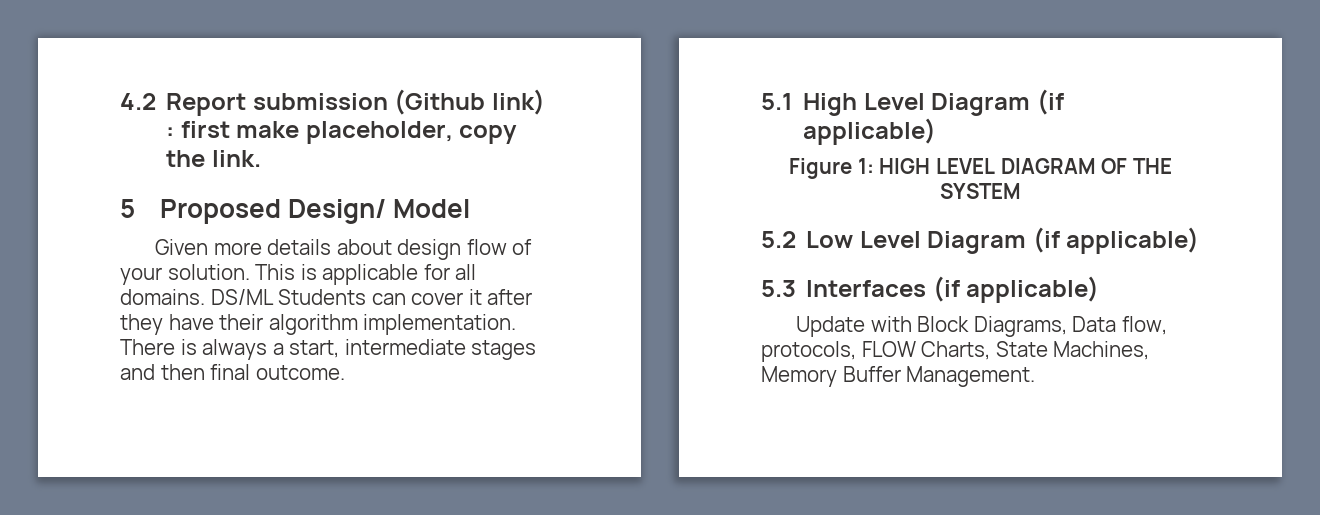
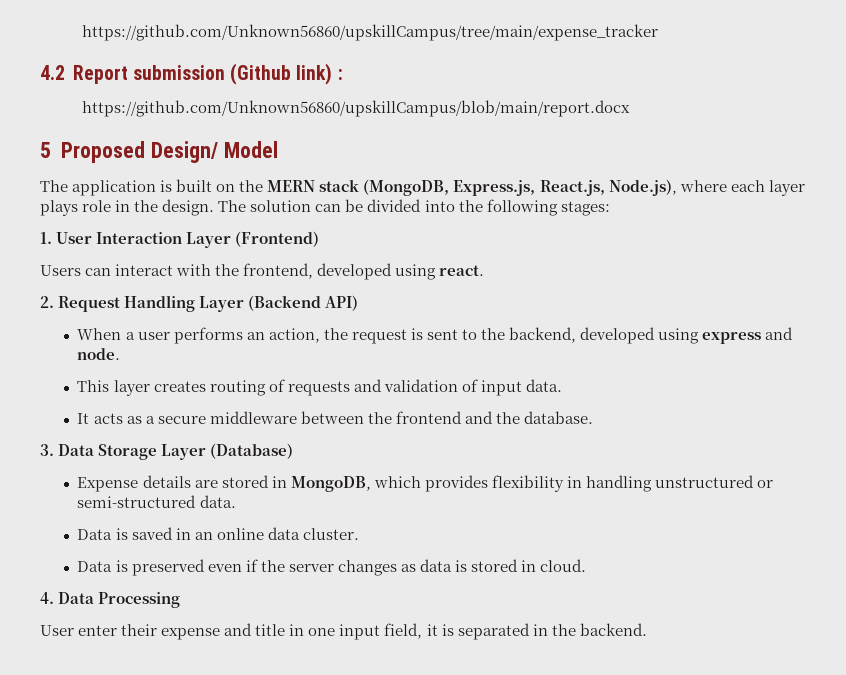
+ https://github.com/Unknown56860/upskillCampus/tree/main/expense_tracker
- 4.2 Report submission (Github link) : first make placeholder, copy the link.
+ 4.2 Report submission (Github link) :
+ https://github.com/Unknown56860/upskillCampus/blob/main/report.docx
  5 Proposed Design/ Model
- Given more details about design flow of your solution. This is applicable for all domains. DS/ML Students can cover it after they have their algorithm implementation. There is always a start, intermediate stages and then final outcome.
- 5.1 High Level Diagram (if applicable)
- Figure 1: HIGH LEVEL DIAGRAM OF THE SYSTEM
- 5.2 Low Level Diagram (if applicable)
- 5.3 Interfaces (if applicable)
- Update with Block Diagrams, Data flow, protocols, FLOW Charts, State Machines, Memory Buffer Management.
+ The application is built on the MERN stack (MongoDB, Express.js, React.js, Node.js), where each layer plays role in the design. The solution can be divided into the following stages:
+ 1. User Interaction Layer (Frontend)
+ Users can interact with the frontend, developed using react.
+ 2. Request Handling Layer (Backend API)
+ When a user performs an action, the request is sent to the backend, developed using express and node.
+ This layer creates routing of requests and validation of input data.
+ It acts as a secure middleware between the frontend and the database.
+ 3. Data Storage Layer (Database)
+ Expense details are stored in MongoDB, which provides flexibility in handling unstructured or semi-structured data.
+ Data is saved in an online data cluster.
+ Data is preserved even if the server changes as data is stored in cloud.
+ 4. Data Processing
+ User enter their expense and title in one input field, it is separated in the backend.

